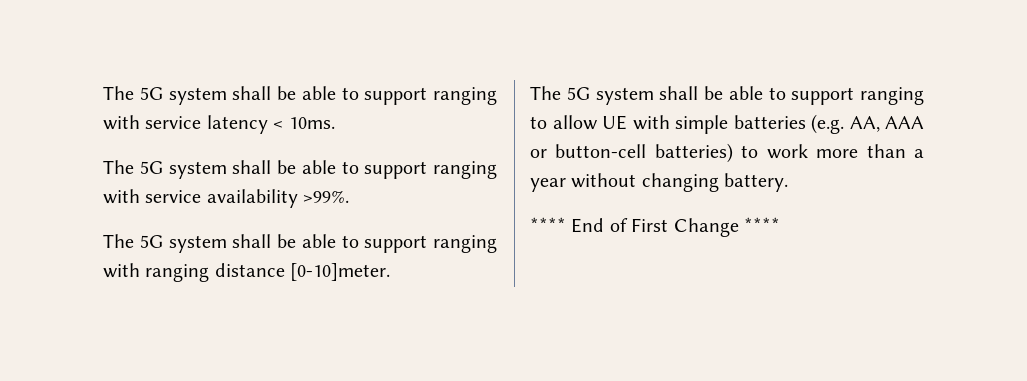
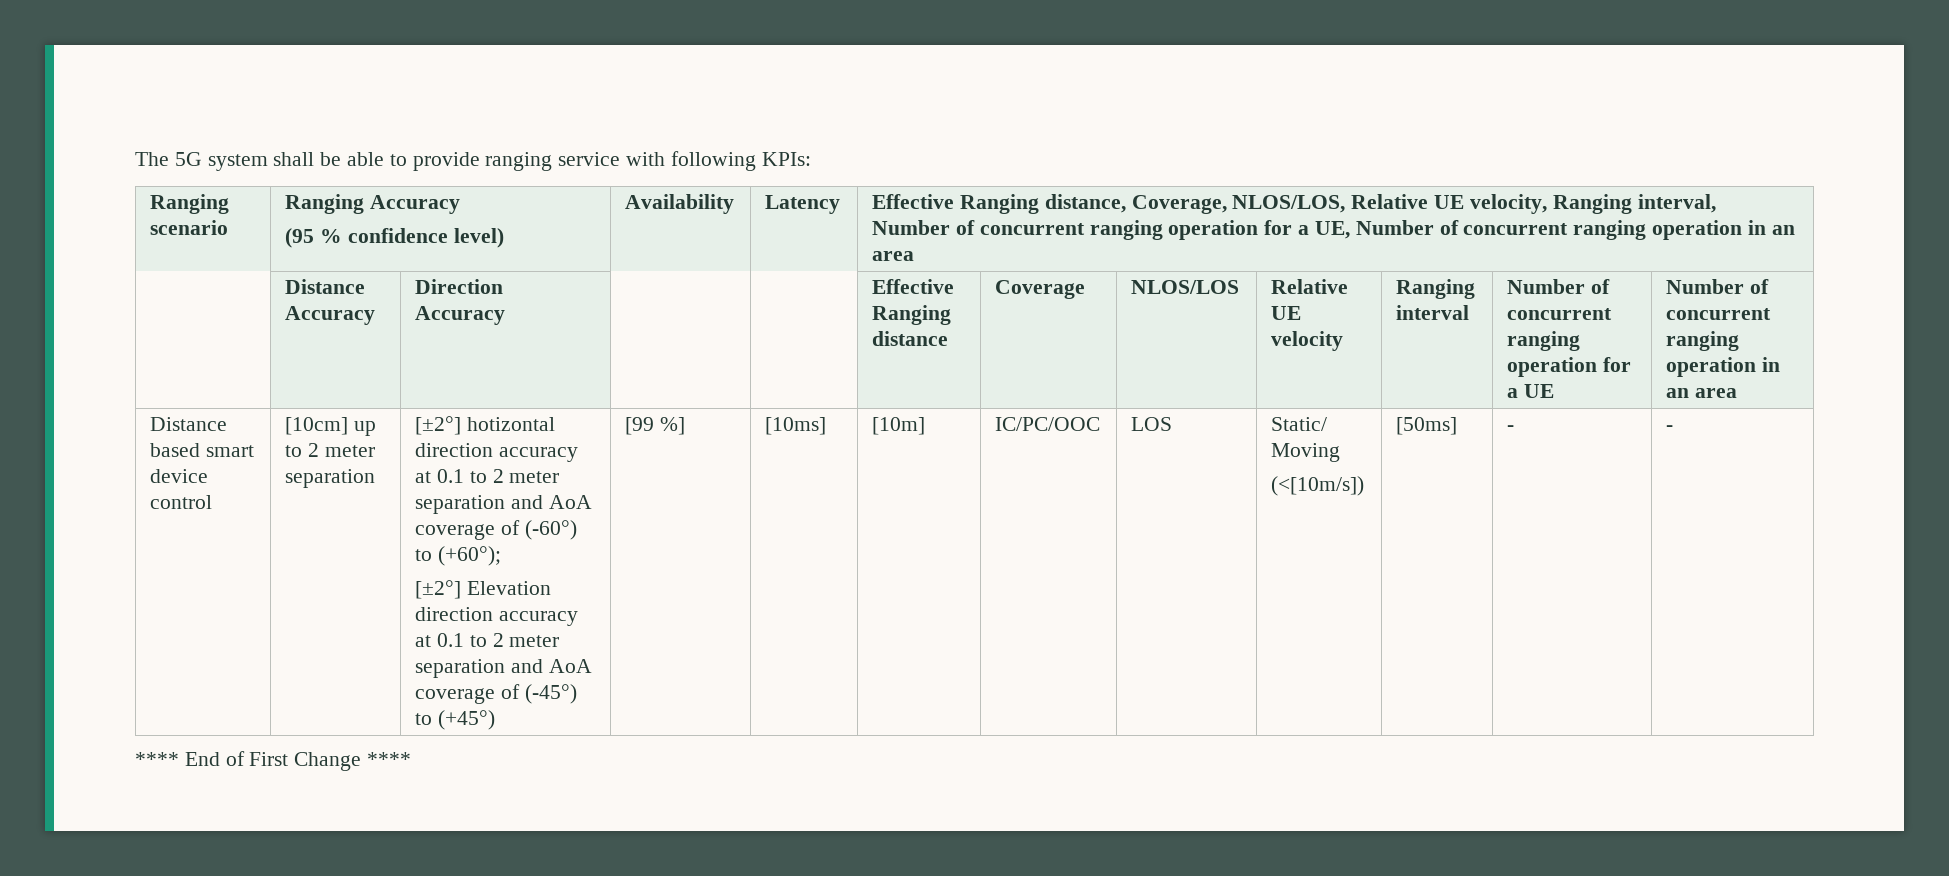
- The 5G system shall be able to support ranging with service latency < 10ms.
- The 5G system shall be able to support ranging with service availability >99%.
- The 5G system shall be able to support ranging with ranging distance [0-10]meter.
- The 5G system shall be able to support ranging to allow UE with simple batteries (e.g. AA, AAA or button-cell batteries) to work more than a year without changing battery.
+ The 5G system shall be able to provide ranging service with following KPIs:
+ Ranging scenario | Ranging Accuracy
+ (95 % confidence level) | Availability | Latency | Effective Ranging distance, Coverage, NLOS/LOS, Relative UE velocity, Ranging interval, Number of concurrent ranging operation for a UE, Number of concurrent ranging operation in an area
+ | Distance Accuracy | Direction Accuracy | | | Effective Ranging distance | Coverage | NLOS/LOS | Relative UE velocity | Ranging interval | Number of concurrent ranging operation for a UE | Number of concurrent ranging operation in an area
+ Distance based smart device control | [10cm] up to 2 meter separation | [±2°] hotizontal direction accuracy at 0.1 to 2 meter separation and AoA coverage of (-60°) to (+60°);
+ [±2°] Elevation direction accuracy at 0.1 to 2 meter separation and AoA coverage of (-45°) to (+45°) | [99 %] | [10ms] | [10m] | IC/PC/OOC | LOS | Static/ Moving
+ (<[10m/s]) | [50ms] | - | -

